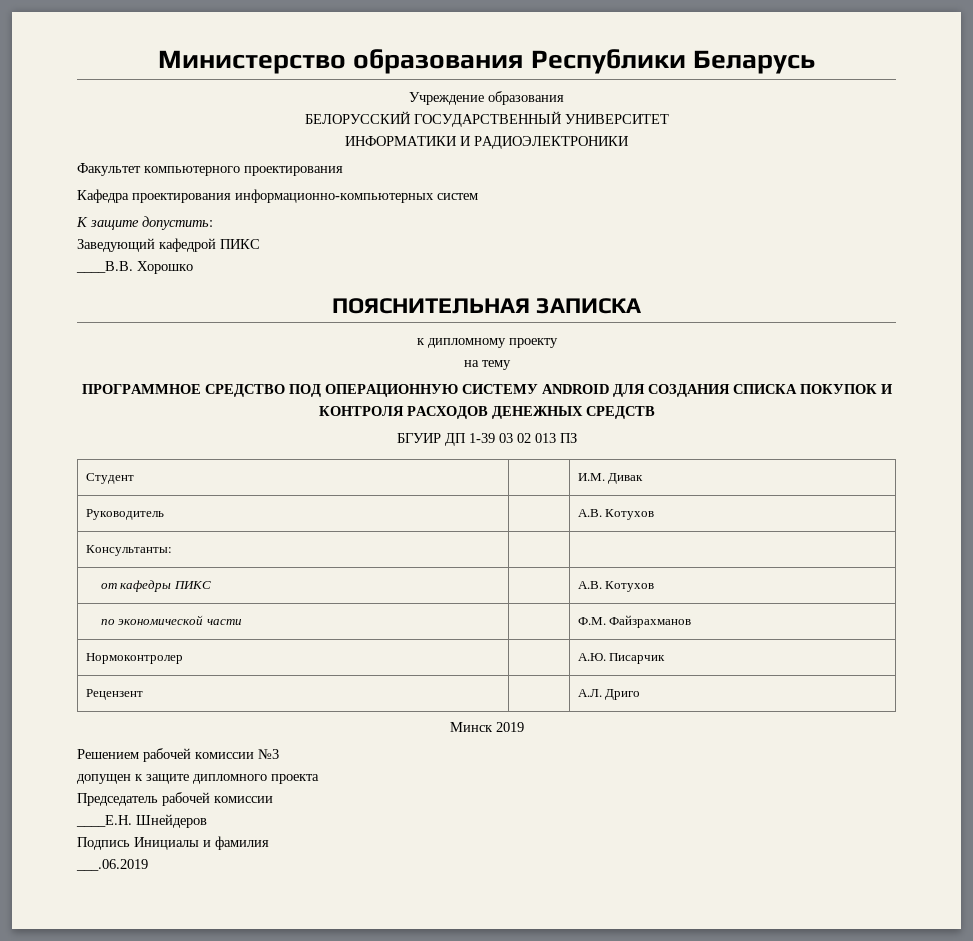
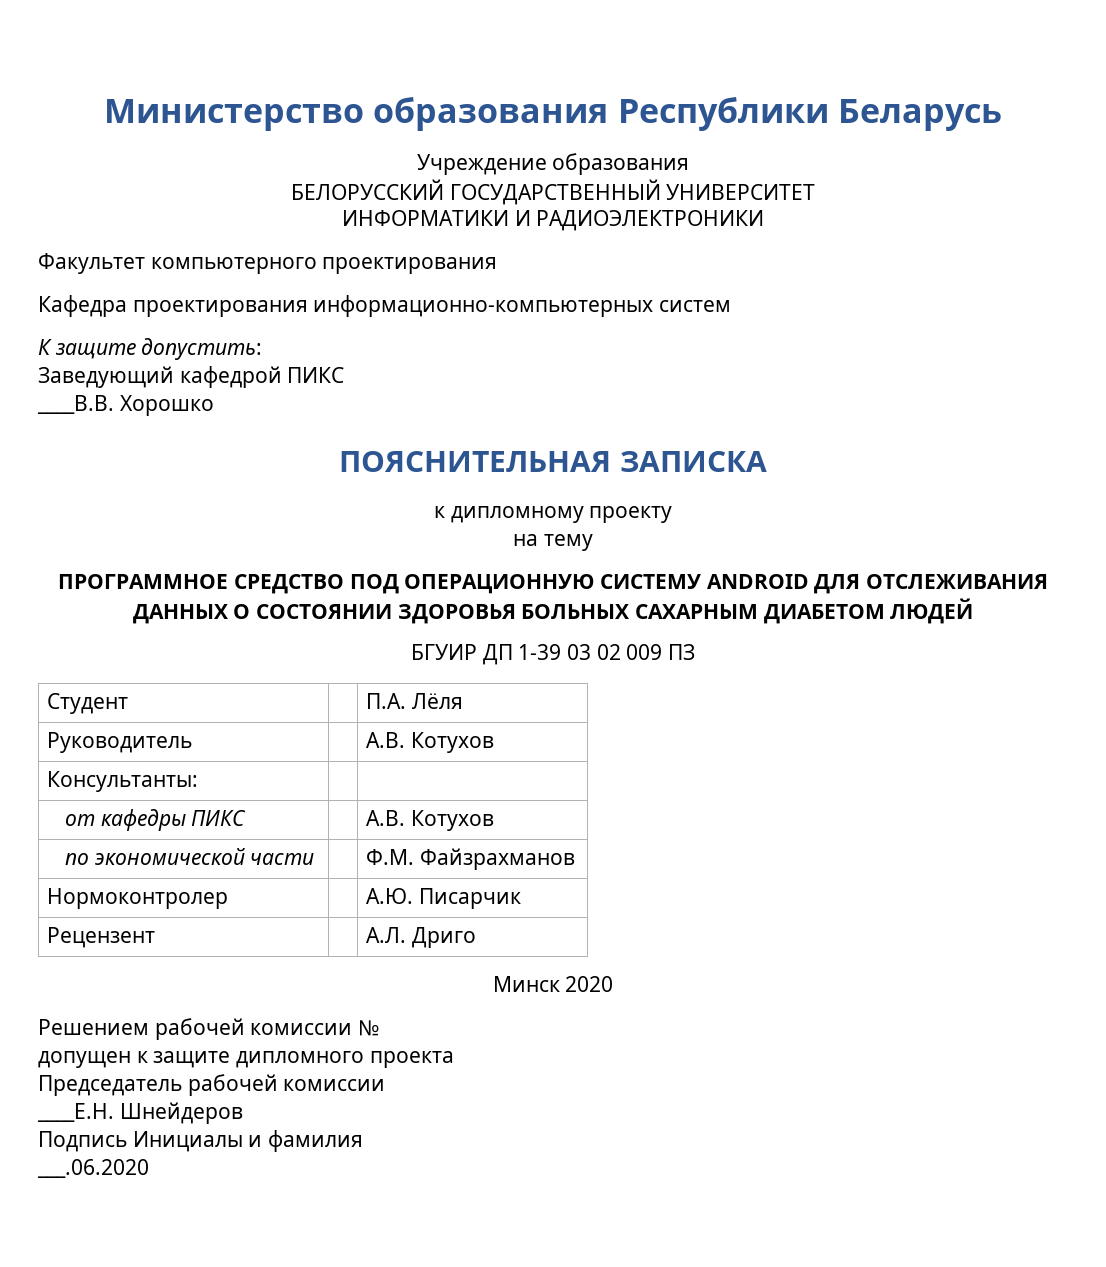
- ПРОГРАММНОЕ СРЕДСТВО ПОД ОПЕРАЦИОННУЮ СИСТЕМУ ANDROID ДЛЯ СОЗДАНИЯ СПИСКА ПОКУПОК И КОНТРОЛЯ РАСХОДОВ ДЕНЕЖНЫХ СРЕДСТВ
+ ПРОГРАММНОЕ СРЕДСТВО ПОД ОПЕРАЦИОННУЮ СИСТЕМУ ANDROID ДЛЯ ОТСЛЕЖИВАНИЯ ДАННЫХ О СОСТОЯНИИ ЗДОРОВЬЯ БОЛЬНЫХ САХАРНЫМ ДИАБЕТОМ ЛЮДЕЙ
- БГУИР ДП 1-39 03 02 013 ПЗ
+ БГУИР ДП 1-39 03 02 009 ПЗ
- Студент | | И.М. Дивак
+ Студент | | П.А. Лёля
- Минск 2019
+ Минск 2020
- Решением рабочей комиссии №3
+ Решением рабочей комиссии №
- ___.06.2019
+ ___.06.2020

